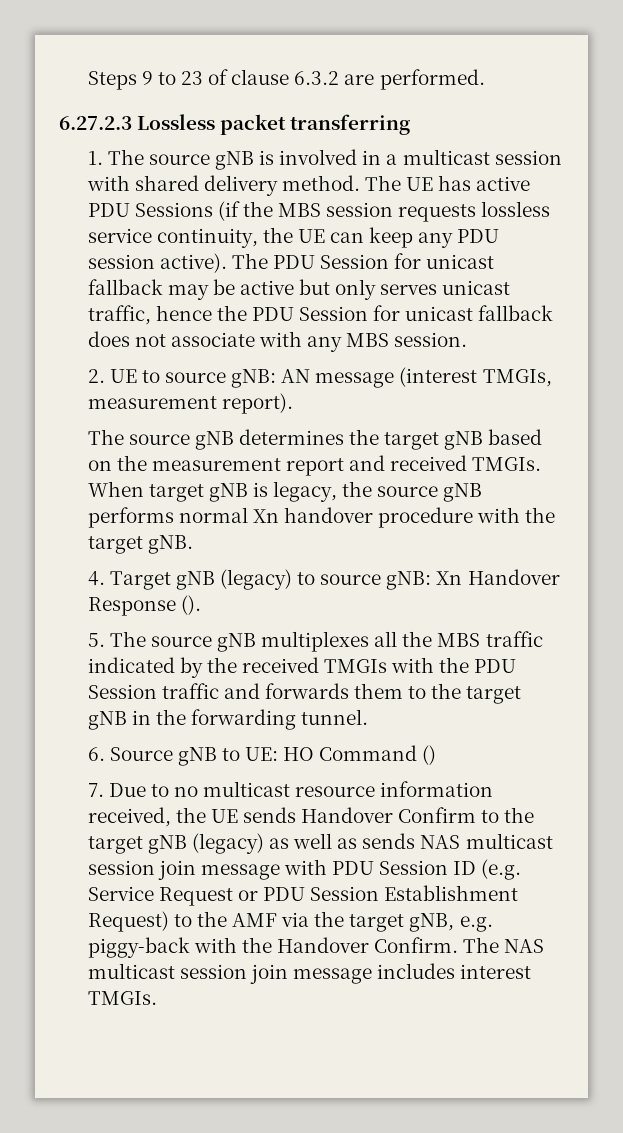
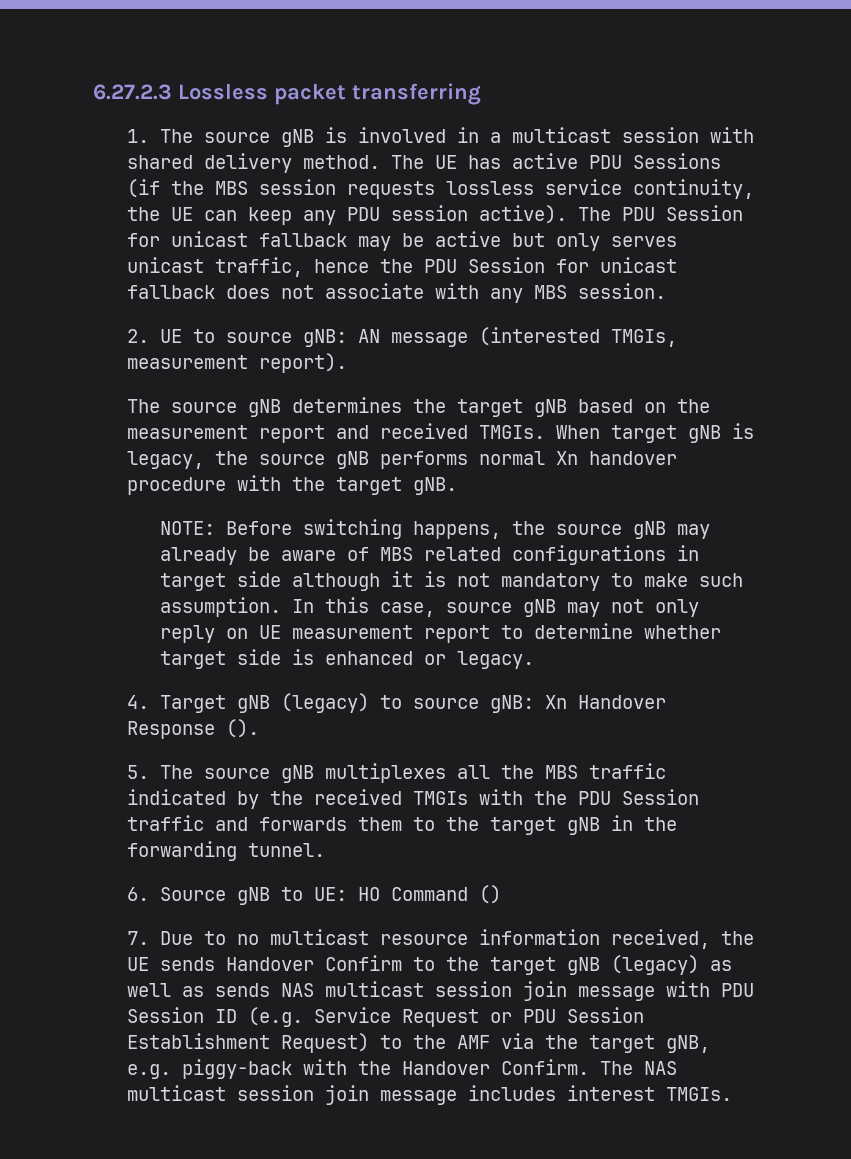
- Steps 9 to 23 of clause 6.3.2 are performed.
- 2. UE to source gNB: AN message (interest TMGIs, measurement report).
+ 2. UE to source gNB: AN message (interested TMGIs, measurement report).
+ NOTE: Before switching happens, the source gNB may already be aware of MBS related configurations in target side although it is not mandatory to make such assumption. In this case, source gNB may not only reply on UE measurement report to determine whether target side is enhanced or legacy.

